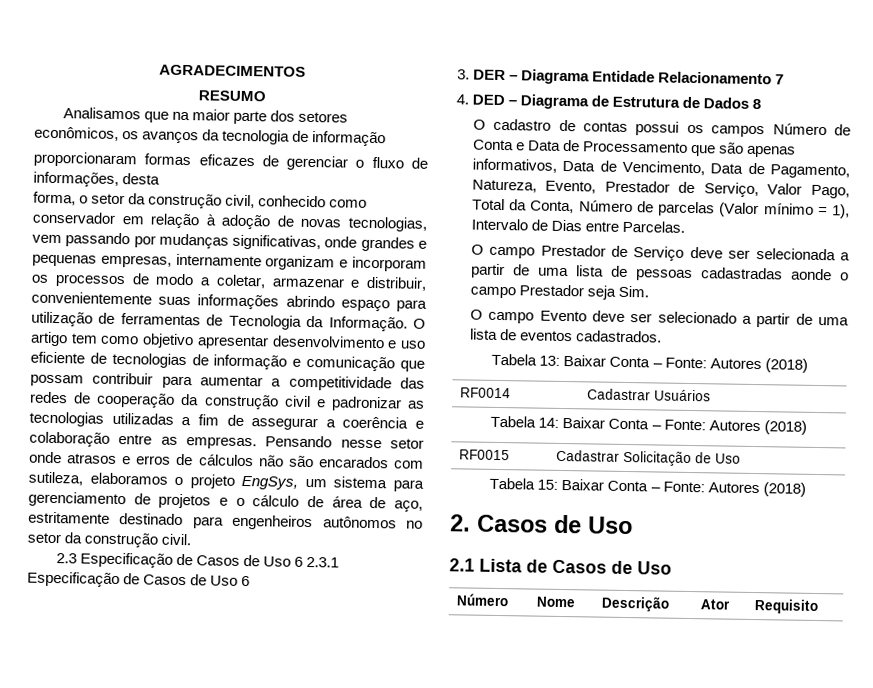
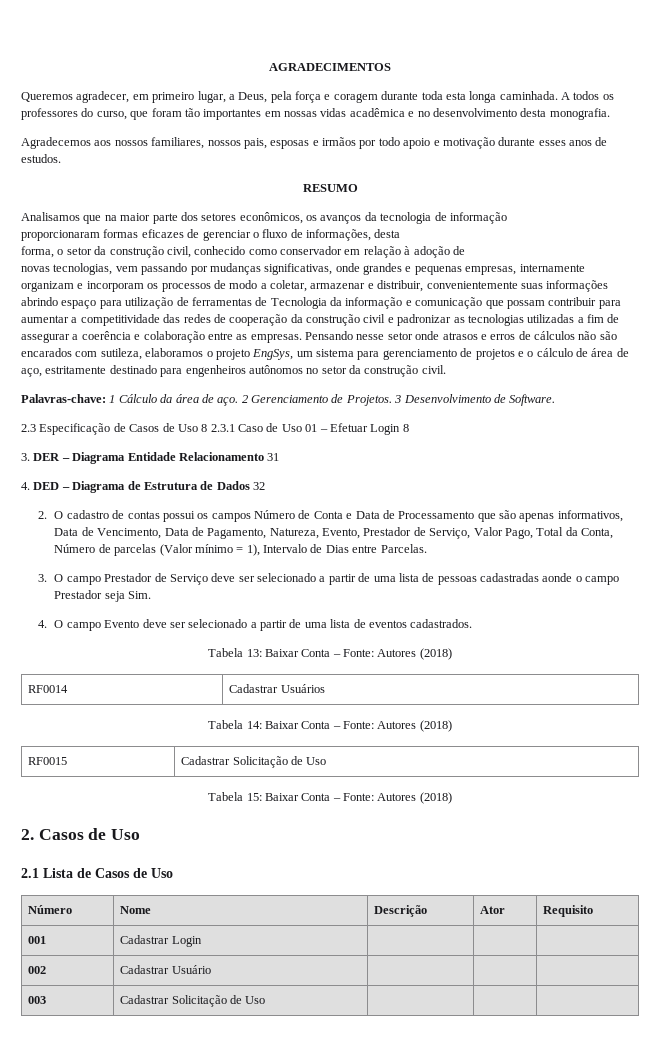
+ Queremos agradecer, em primeiro lugar, а Deus, pela força е coragem durante toda esta longa caminhada. A todos os professores do curso, qυе foram tão importantes em nossas vidas acadêmica е no desenvolvimento desta monografia.
+ Agradecemos aos nossos familiares, nossos pais, esposas e irmãos por todo apoio e motivação durante esses anos de estudos.
- forma, o setor da construção civil, conhecido como conservador em relação à adoção de novas tecnologias, vem passando por mudanças significativas, onde grandes e pequenas empresas, internamente organizam e incorporam os processos de modo a coletar, armazenar e distribuir, convenientemente suas informações abrindo espaço para utilização de ferramentas de Tecnologia da Informação. O artigo tem como objetivo apresentar desenvolvimento e uso eficiente de tecnologias de informação e comunicação que possam contribuir para aumentar a competitividade das redes de cooperação da construção civil e padronizar as tecnologias utilizadas a fim de assegurar a coerência e colaboração entre as empresas.
+ forma, o setor da construção civil, conhecido como conservador em relação à adoção de
+ novas tecnologias, vem passando por mudanças significativas, onde grandes e pequenas empresas, internamente organizam e incorporam os processos de modo a coletar, armazenar e distribuir, convenientemente suas informações abrindo espaço para utilização de ferramentas de Tecnologia da informação e comunicação que possam contribuir para aumentar a competitividade das redes de cooperação da construção civil e padronizar as tecnologias utilizadas a fim de assegurar a coerência e colaboração entre as empresas.
+ Palavras-chave: 1 Cálculo da área de aço. 2 Gerenciamento de Projetos. 3 Desenvolvimento de Software.
- 2.3 Especificação de Casos de Uso 6 2.3.1 Especificação de Casos de Uso 6
+ 2.3 Especificação de Casos de Uso 8 2.3.1 Caso de Uso 01 – Efetuar Login 8
- 3. DER – Diagrama Entidade Relacionamento 7
+ 3. DER – Diagrama Entidade Relacionamento 31
- 4. DED – Diagrama de Estrutura de Dados 8
- O cadastro de contas possui os campos Número de Conta e Data de Processamento que são apenas informativos, Data de Vencimento, Data de Pagamento, Natureza, Evento, Prestador de Serviço, Valor Pago, Total da Conta, Número de parcelas (Valor mínimo = 1), Intervalo de Dias entre Parcelas.
+ 4. DED – Diagrama de Estrutura de Dados 32
+ 2. O cadastro de contas possui os campos Número de Conta e Data de Processamento que são apenas informativos, Data de Vencimento, Data de Pagamento, Natureza, Evento, Prestador de Serviço, Valor Pago, Total da Conta, Número de parcelas (Valor mínimo = 1), Intervalo de Dias entre Parcelas.
- O campo Prestador de Serviço deve ser selecionada a partir de uma lista de pessoas cadastradas aonde o campo Prestador seja Sim.
+ 3. O campo Prestador de Serviço deve ser selecionado a partir de uma lista de pessoas cadastradas aonde o campo Prestador seja Sim.
- O campo Evento deve ser selecionado a partir de uma lista de eventos cadastrados.
+ 4. O campo Evento deve ser selecionado a partir de uma lista de eventos cadastrados.
+ 001 | Cadastrar Login | | |
+ 002 | Cadastrar Usuário | | |
+ 003 | Cadastrar Solicitação de Uso | | |

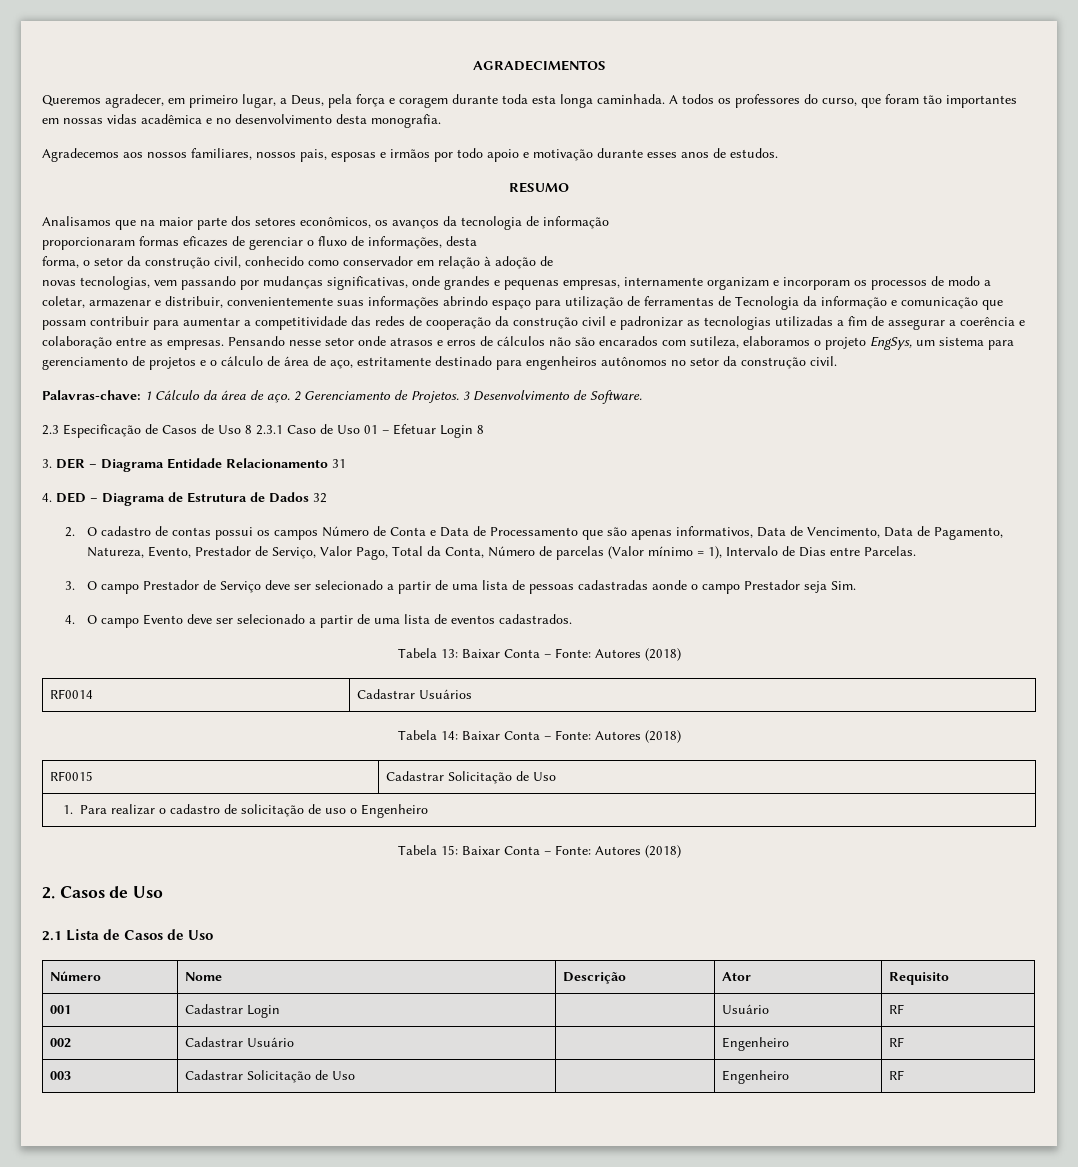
+ 1. Para realizar o cadastro de solicitação de uso o Engenheiro
- 001 | Cadastrar Login | | |
+ 001 | Cadastrar Login | | Usuário | RF
- 002 | Cadastrar Usuário | | |
+ 002 | Cadastrar Usuário | | Engenheiro | RF
- 003 | Cadastrar Solicitação de Uso | | |
+ 003 | Cadastrar Solicitação de Uso | | Engenheiro | RF

